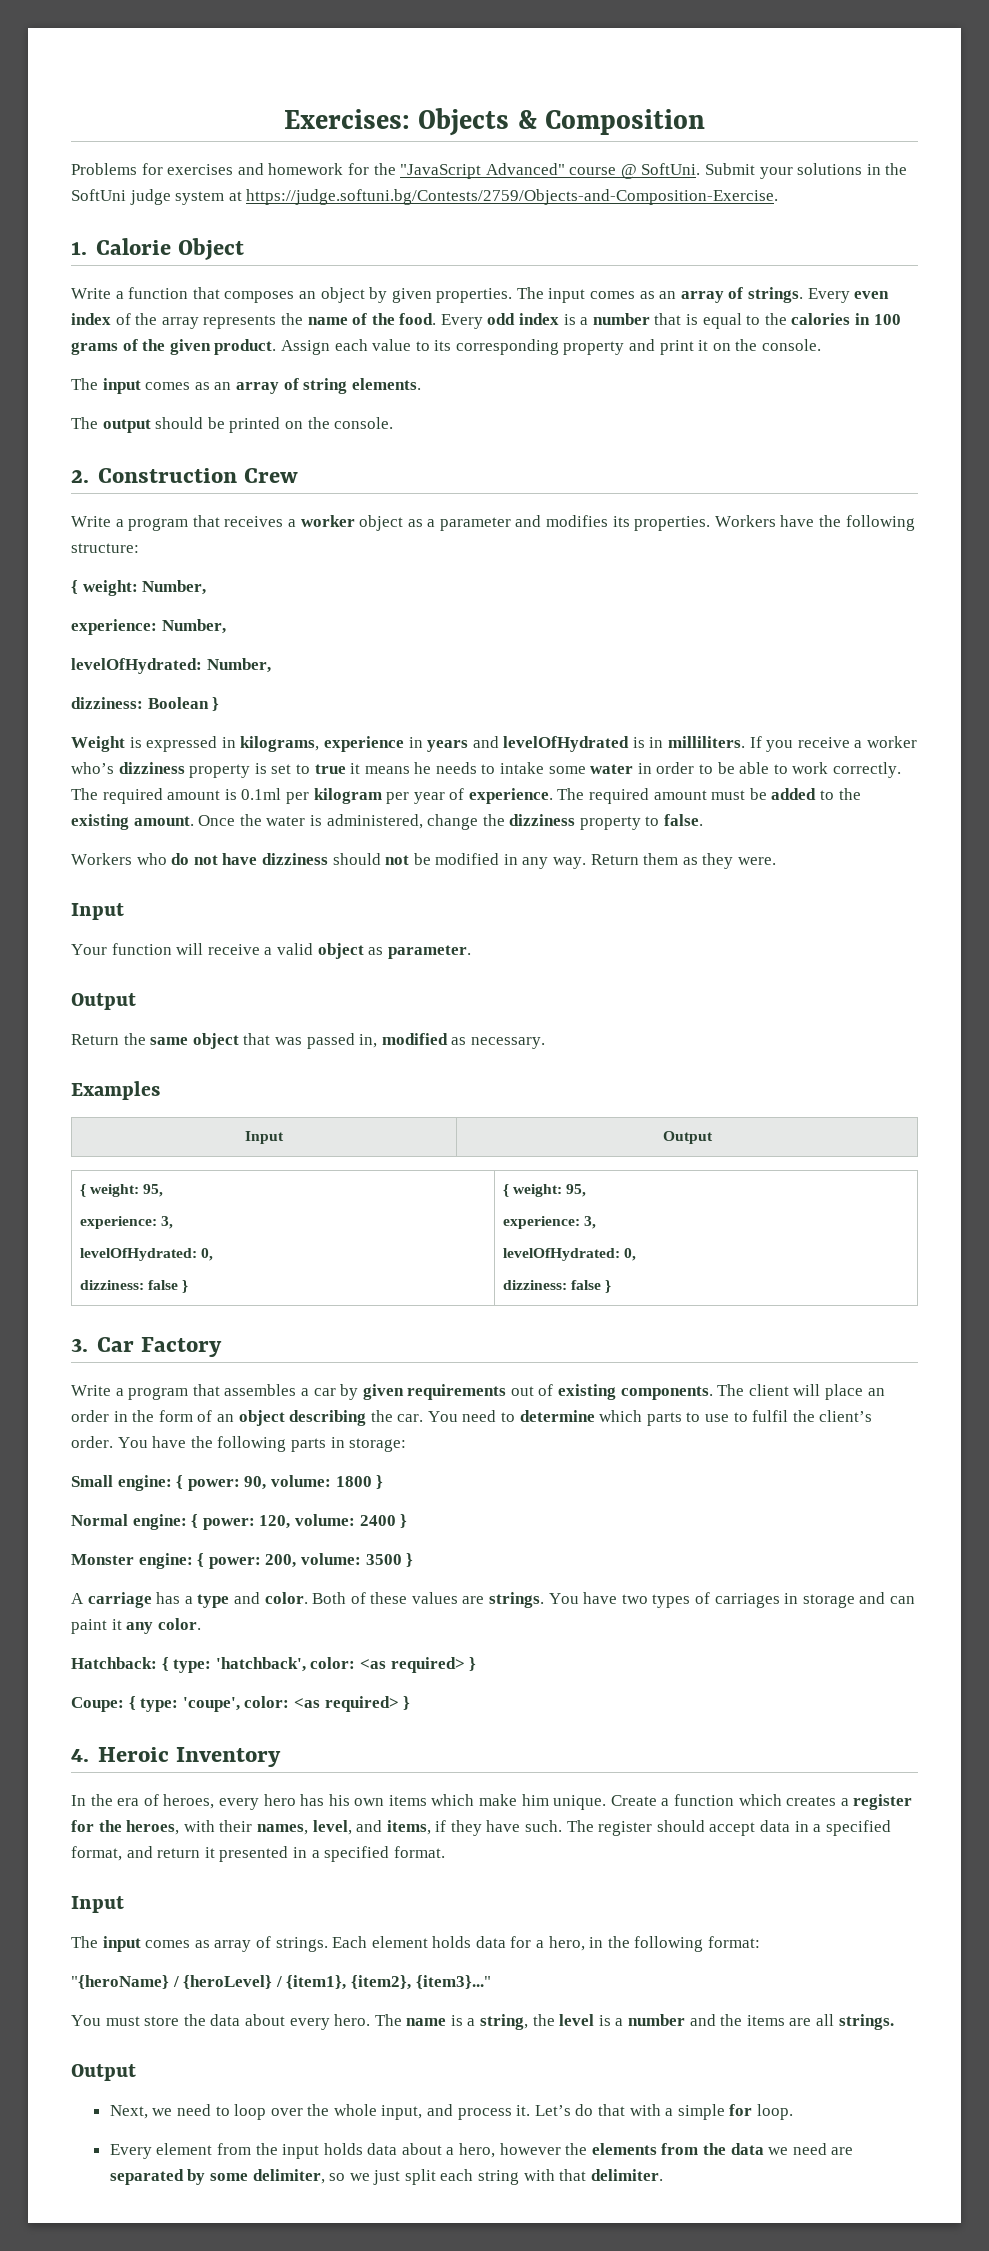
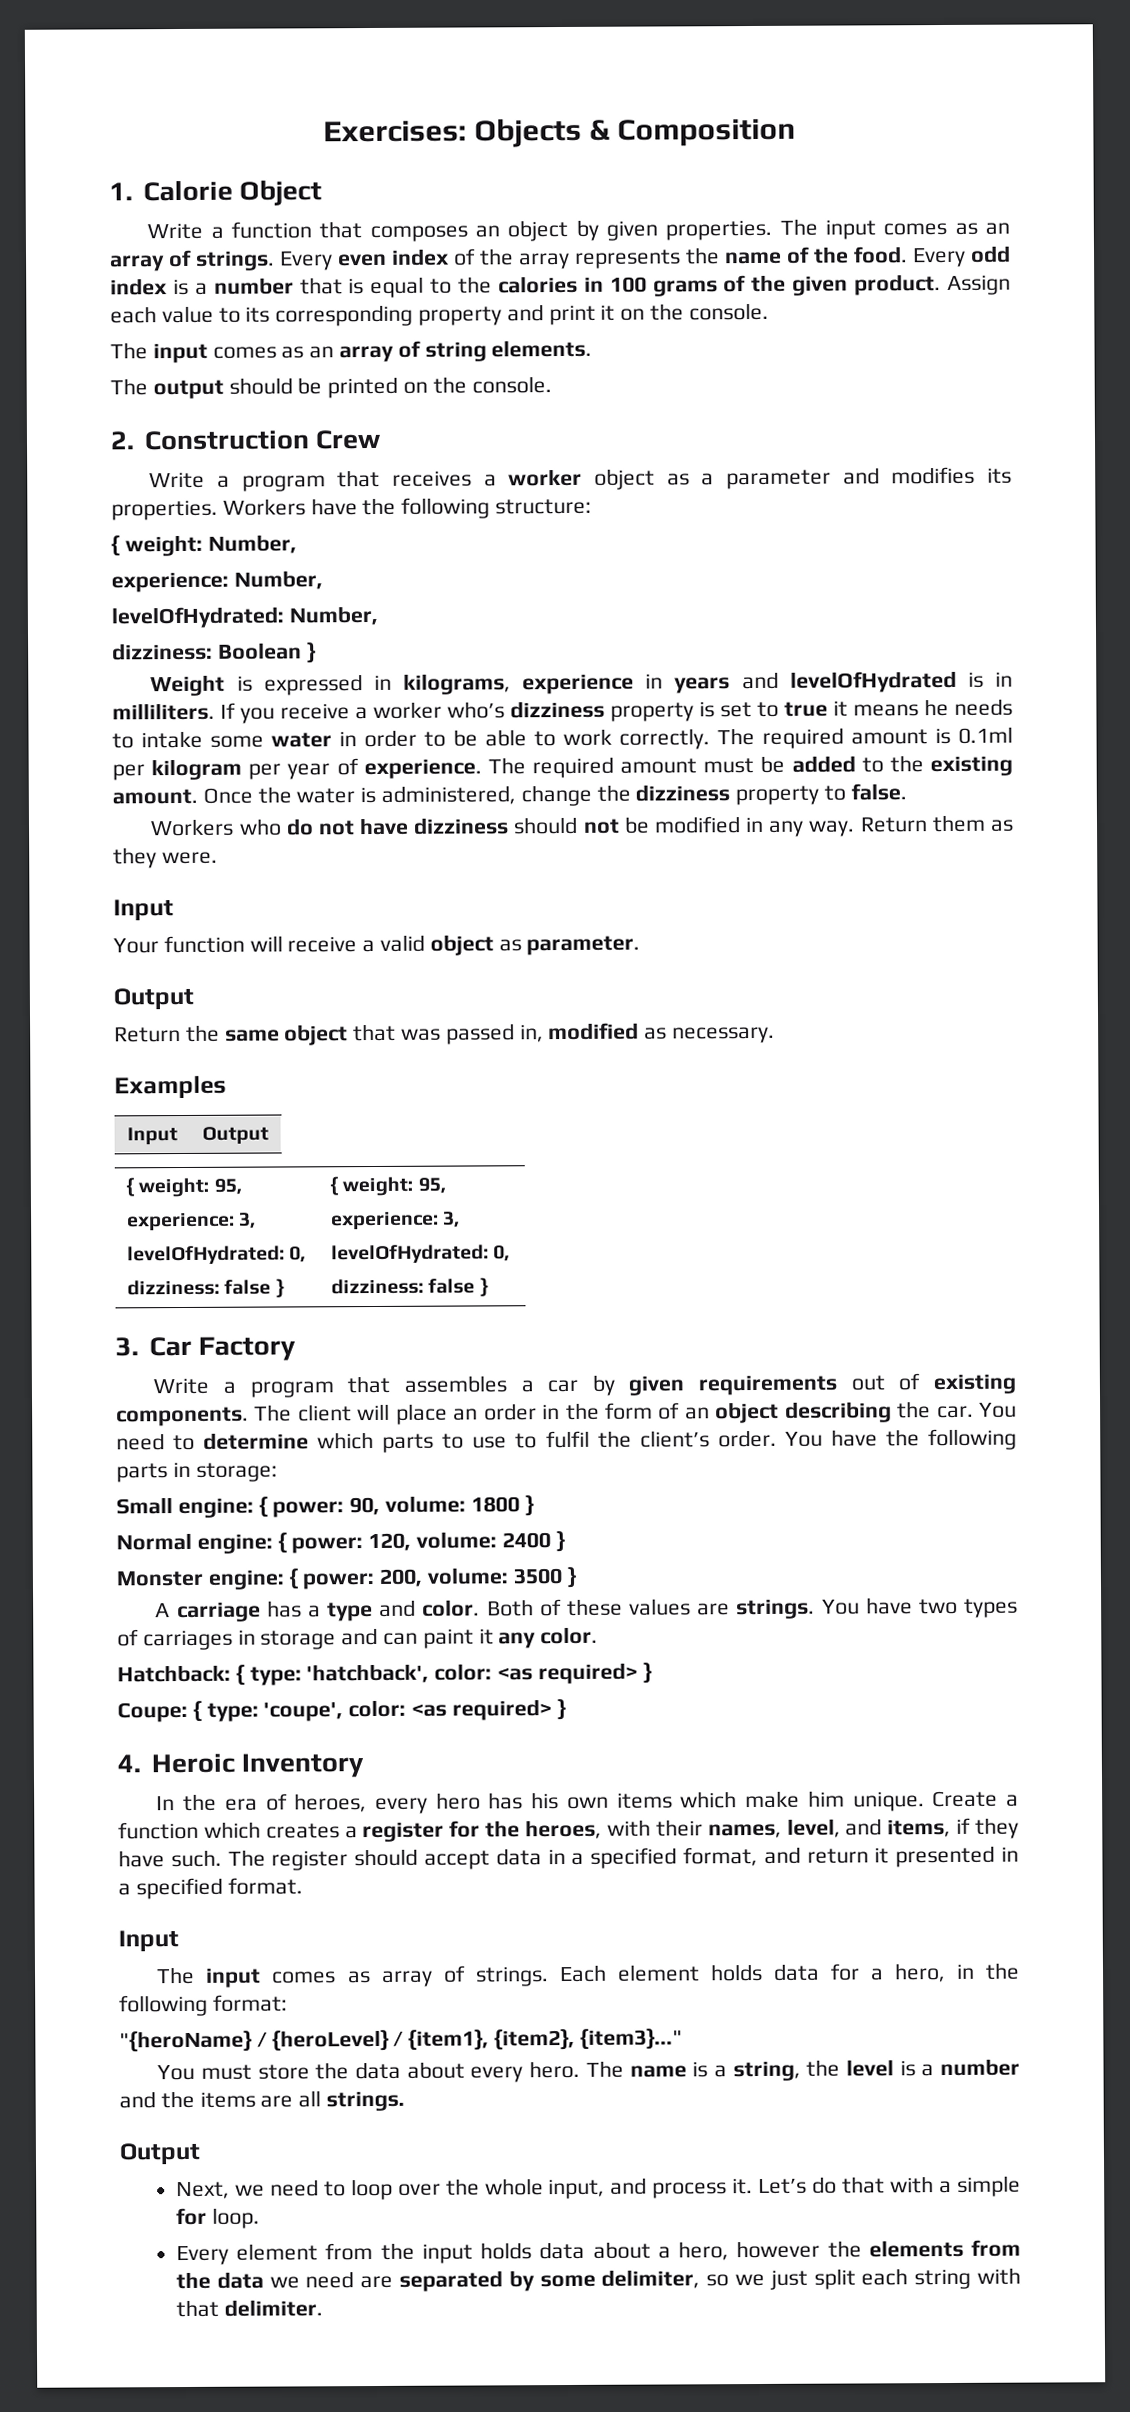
- Problems for exercises and homework for the "JavaScript Advanced" course @ SoftUni. Submit your solutions in the SoftUni judge system at https://judge.softuni.bg/Contests/2759/Objects-and-Composition-Exercise.

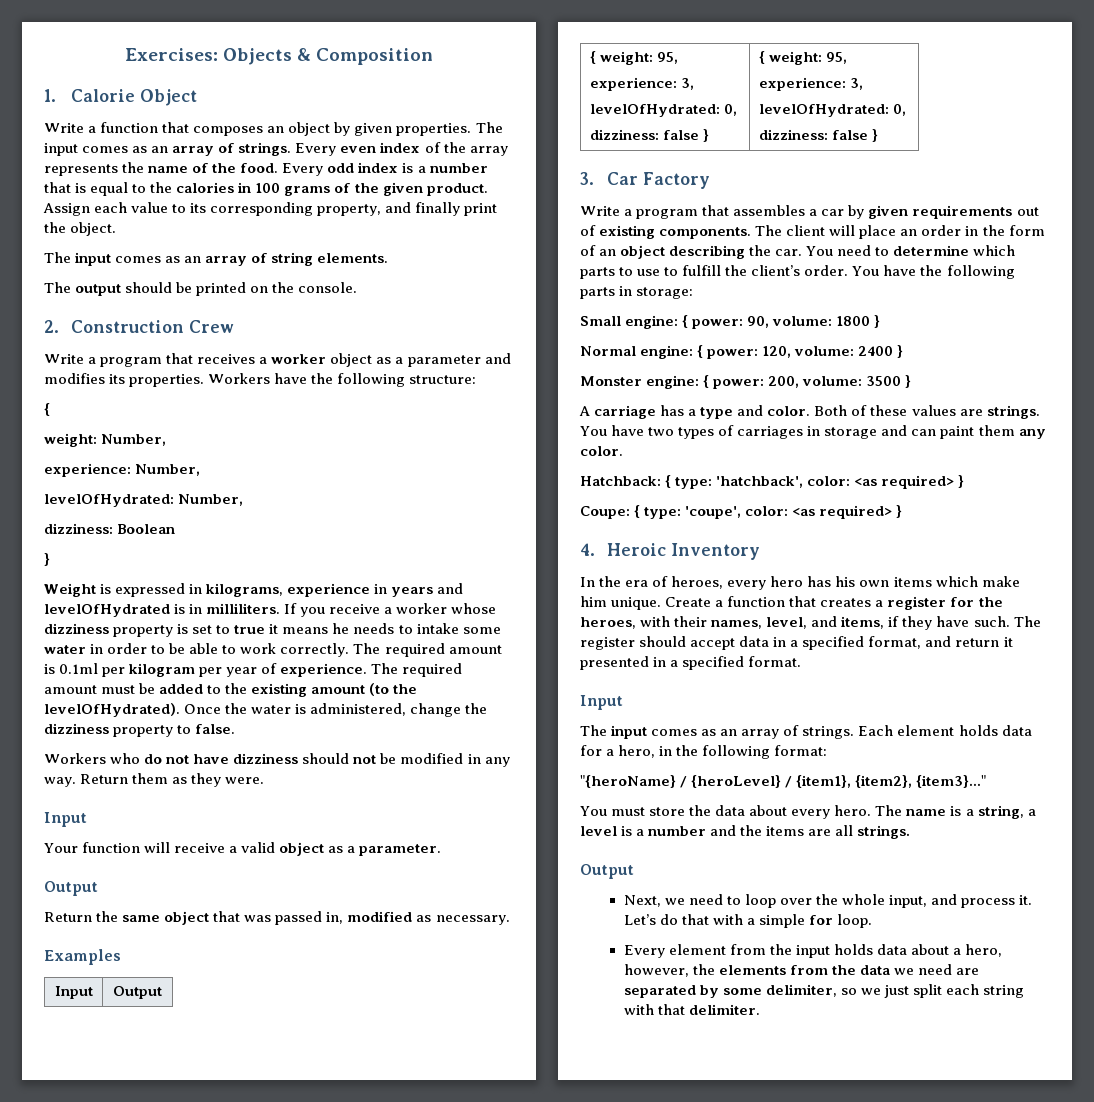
- Assign each value to its corresponding property and print it on the console.
+ Assign each value to its corresponding property, and finally print the object.
  Workers have the following structure:
- { weight: Number,
+ {
+ weight: Number,
- dizziness: Boolean }
+ dizziness: Boolean
+ }
- If you receive a worker who’s dizziness property is set to true it means he needs to intake some water in order to be able to work correctly.
+ If you receive a worker whose dizziness property is set to true it means he needs to intake some water in order to be able to work correctly.
- The required amount must be added to the existing amount.
+ The required amount must be added to the existing amount (to the levelOfHydrated).
- Your function will receive a valid object as parameter.
+ Your function will receive a valid object as a parameter.
- You need to determine which parts to use to fulfil the client’s order.
+ You need to determine which parts to use to fulfill the client’s order.
- You have two types of carriages in storage and can paint it any color.
+ You have two types of carriages in storage and can paint them any color.
- Create a function which creates a register for the heroes, with their names, level, and items, if they have such.
+ Create a function that creates a register for the heroes, with their names, level, and items, if they have such.
  The register should accept data in a specified format, and return it presented in a specified format.
  Input
- The input comes as array of strings.
+ The input comes as an array of strings.
- The name is a string, the level is a number and the items are all strings.
+ The name is a string, a level is a number and the items are all strings.
- Every element from the input holds data about a hero, however the elements from the data we need are separated by some delimiter, so we just split each string with that delimiter.
+ Every element from the input holds data about a hero, however, the elements from the data we need are separated by some delimiter, so we just split each string with that delimiter.

